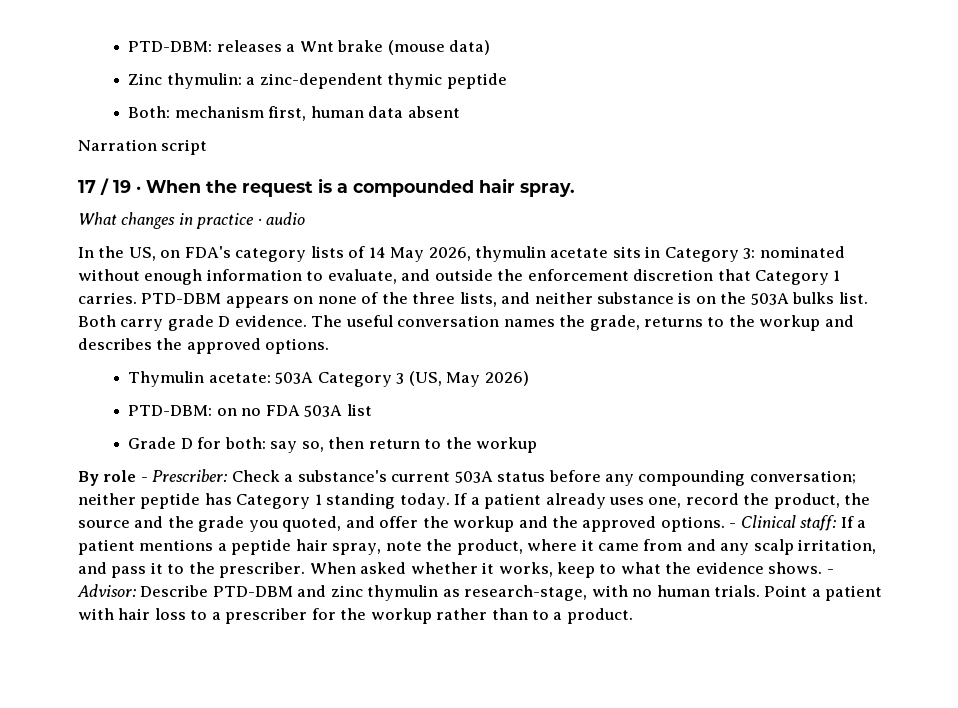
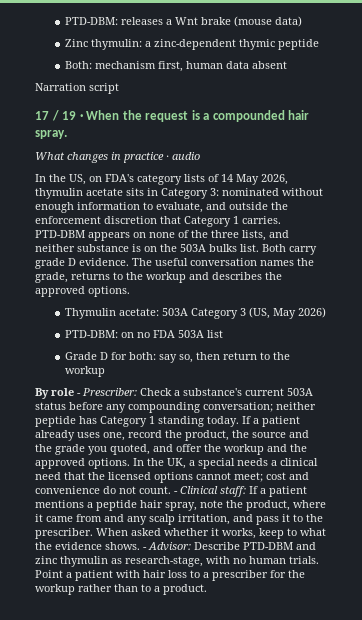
+ In the UK, a special needs a clinical need that the licensed options cannot meet; cost and convenience do not count.

